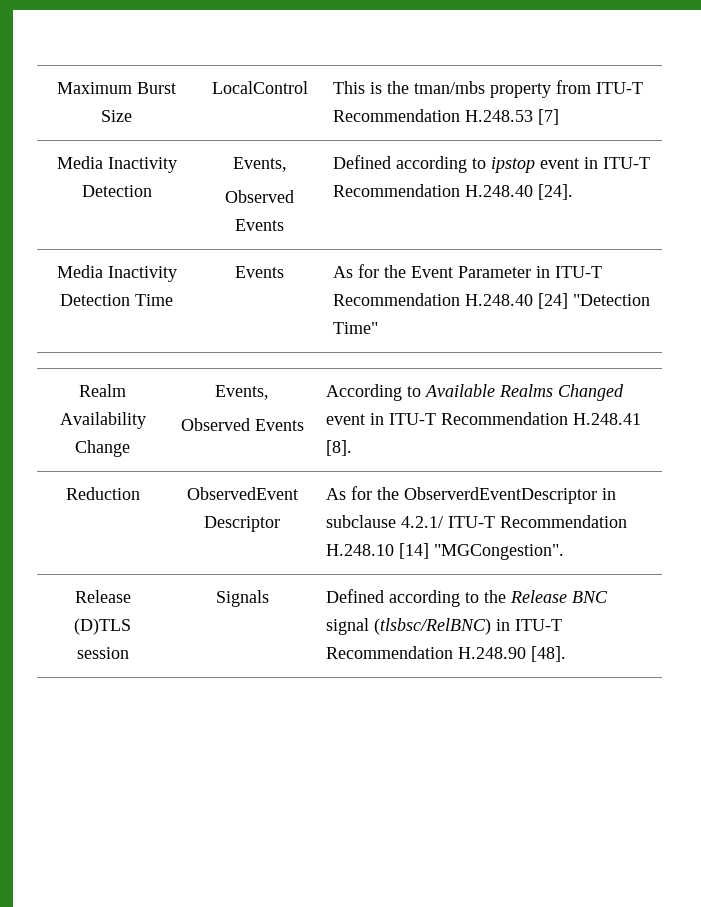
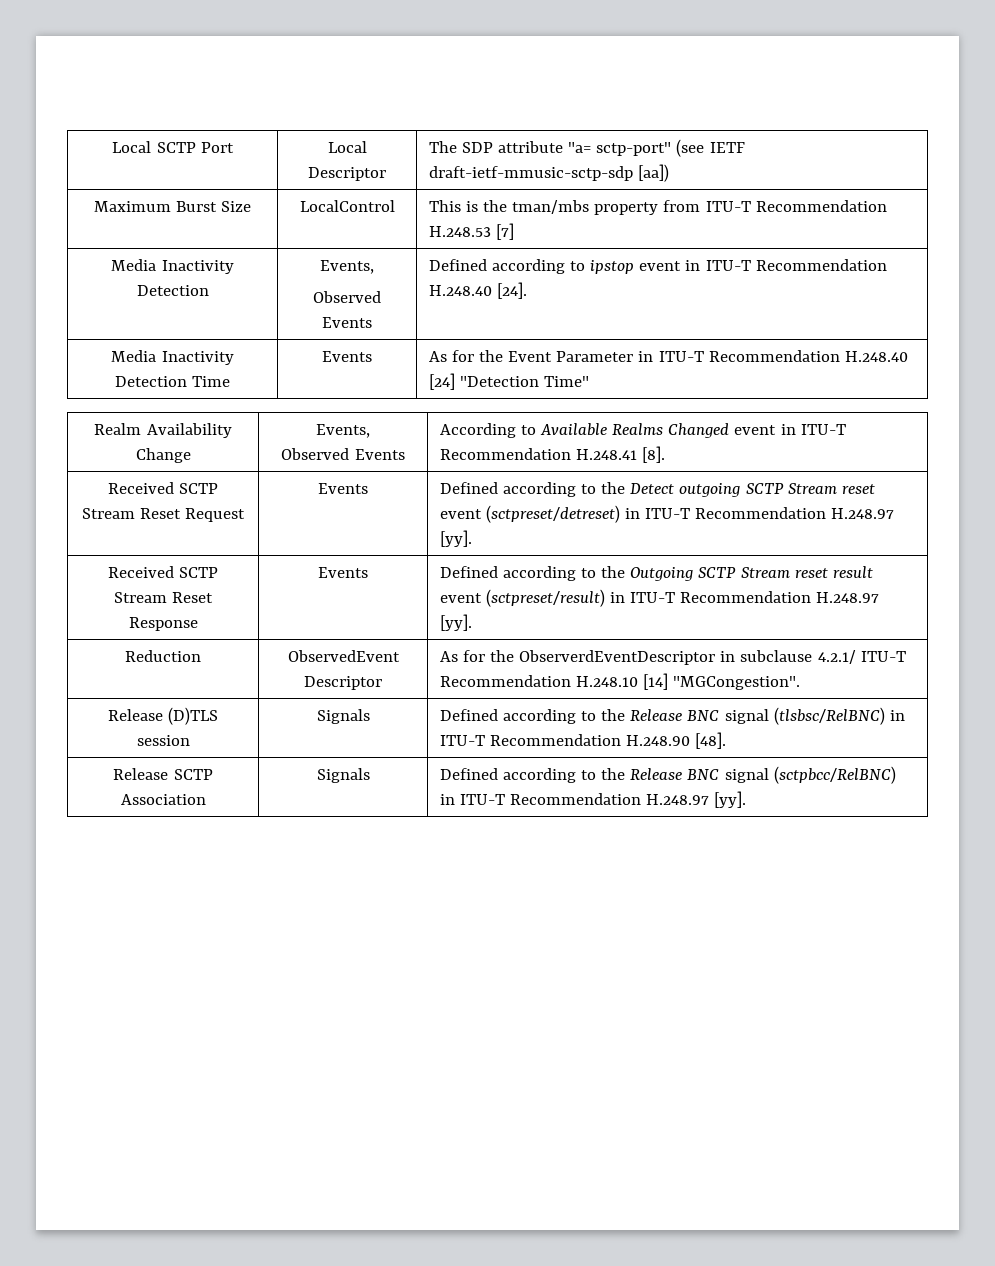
+ Local SCTP Port | Local Descriptor | The SDP attribute "a= sctp-port" (see IETF draft-ietf-mmusic-sctp-sdp [aa])
+ Received SCTP Stream Reset Request | Events | Defined according to the Detect outgoing SCTP Stream reset event (sctpreset/detreset) in ITU-T Recommendation H.248.97 [yy].
+ Received SCTP Stream Reset Response | Events | Defined according to the Outgoing SCTP Stream reset result event (sctpreset/result) in ITU-T Recommendation H.248.97 [yy].
+ Release SCTP Association | Signals | Defined according to the Release BNC signal (sctpbcc/RelBNC) in ITU-T Recommendation H.248.97 [yy].

